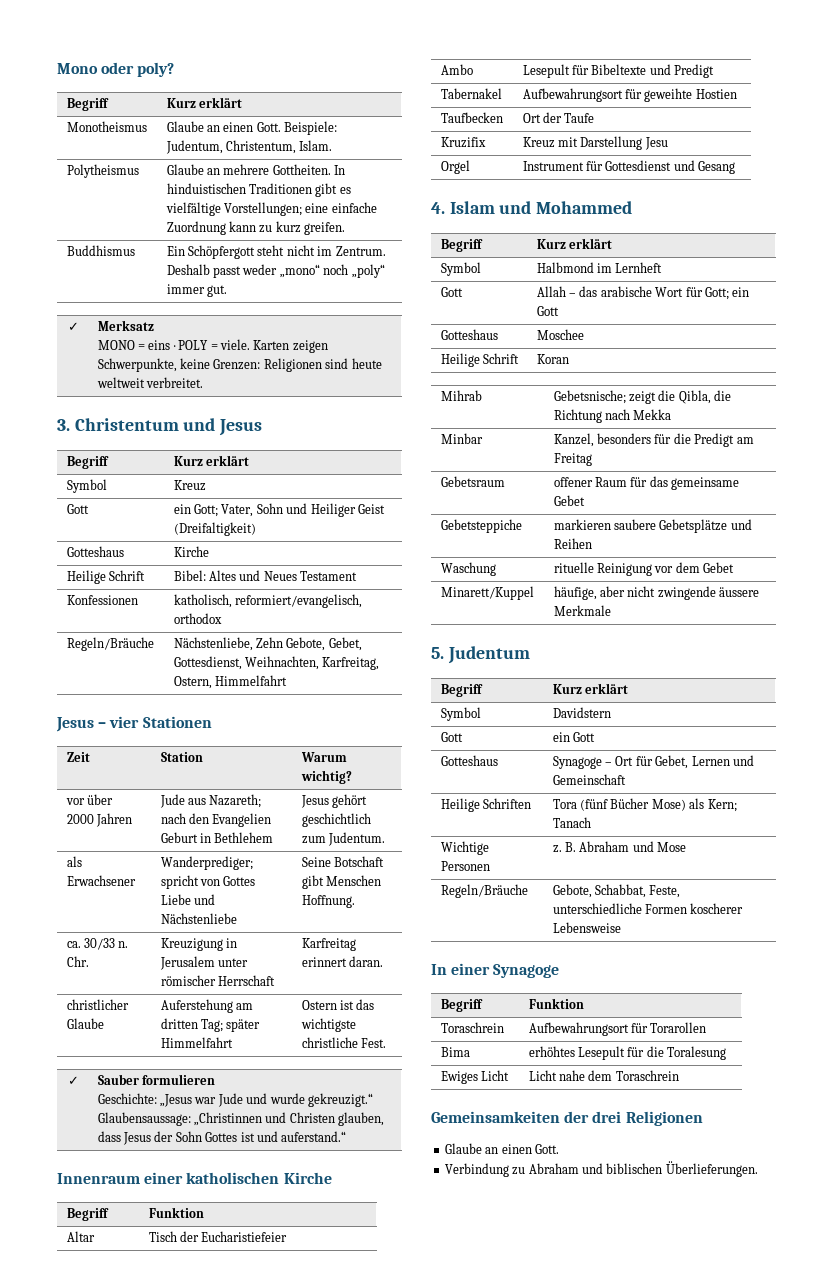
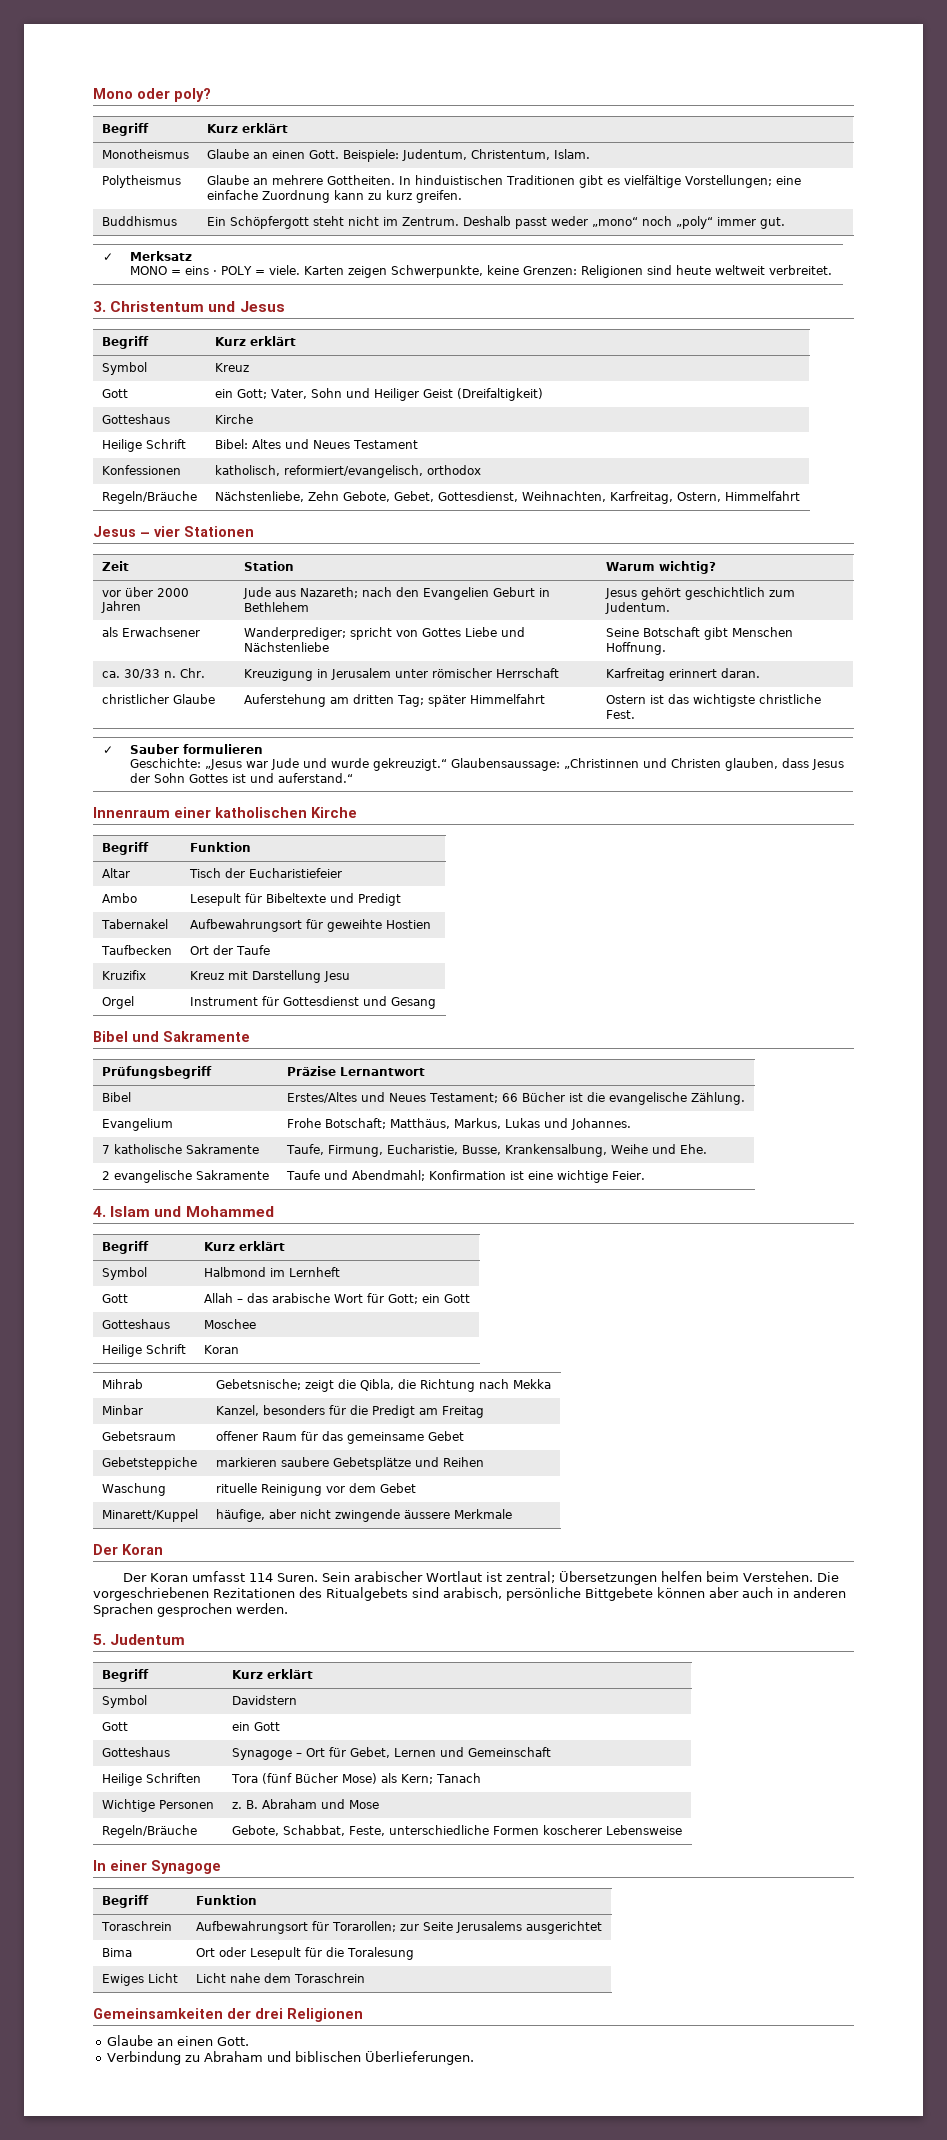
+ Bibel und Sakramente
+ Prüfungsbegriff | Präzise Lernantwort
+ Bibel | Erstes/Altes und Neues Testament; 66 Bücher ist die evangelische Zählung.
+ Evangelium | Frohe Botschaft; Matthäus, Markus, Lukas und Johannes.
+ 7 katholische Sakramente | Taufe, Firmung, Eucharistie, Busse, Krankensalbung, Weihe und Ehe.
+ 2 evangelische Sakramente | Taufe und Abendmahl; Konfirmation ist eine wichtige Feier.
  Minarett/Kuppel | häufige, aber nicht zwingende äussere Merkmale
+ Der Koran
+ Der Koran umfasst 114 Suren. Sein arabischer Wortlaut ist zentral; Übersetzungen helfen beim Verstehen. Die vorgeschriebenen Rezitationen des Ritualgebets sind arabisch, persönliche Bittgebete können aber auch in anderen Sprachen gesprochen werden.
- Toraschrein | Aufbewahrungsort für Torarollen
+ Toraschrein | Aufbewahrungsort für Torarollen; zur Seite Jerusalems ausgerichtet
- Bima | erhöhtes Lesepult für die Toralesung
+ Bima | Ort oder Lesepult für die Toralesung

